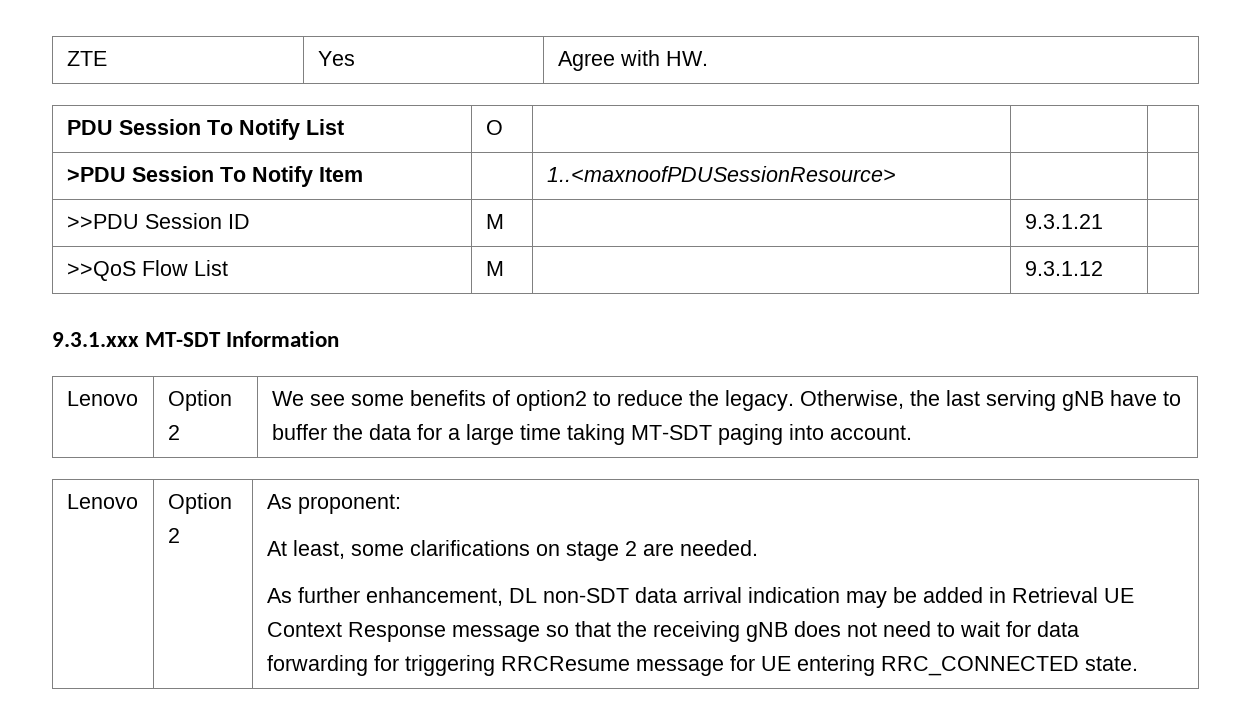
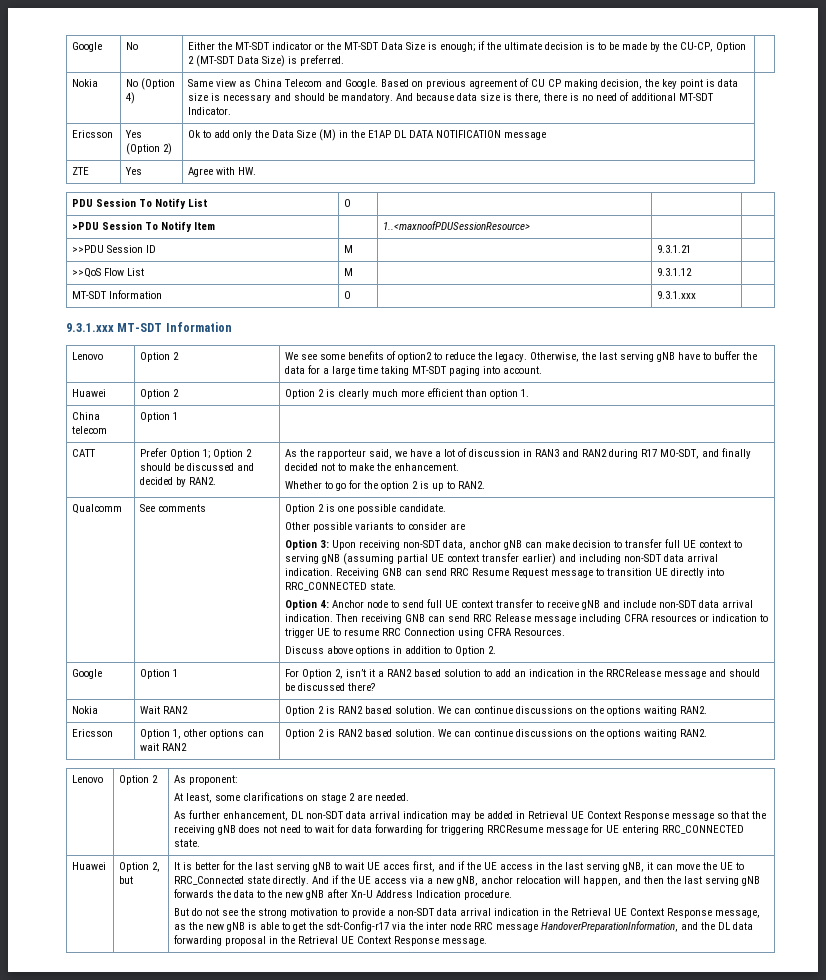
+ Google | No | Either the MT-SDT indicator or the MT-SDT Data Size is enough; if the ultimate decision is to be made by the CU-CP, Option 2 (MT-SDT Data Size) is preferred. |
+ Nokia | No (Option 4) | Same view as China Telecom and Google. Based on previous agreement of CU CP making decision, the key point is data size is necessary and should be mandatory. And because data size is there, there is no need of additional MT-SDT Indicator.
+ Ericsson | Yes (Option 2) | Ok to add only the Data Size (M) in the E1AP DL DATA NOTIFICATION message
+ MT-SDT Information | O | | 9.3.1.xxx |
+ Huawei | Option 2 | Option 2 is clearly much more efficient than option 1.
+ China telecom | Option 1 |
+ CATT | Prefer Option 1; Option 2 should be discussed and decided by RAN2. | As the rapporteur said, we have a lot of discussion in RAN3 and RAN2 during R17 MO-SDT, and finally decided not to make the enhancement.
+ Whether to go for the option 2 is up to RAN2.
+ Qualcomm | See comments | Option 2 is one possible candidate.
+ Other possible variants to consider are
+ Option 3: Upon receiving non-SDT data, anchor gNB can make decision to transfer full UE context to serving gNB (assuming partial UE context transfer earlier) and including non-SDT data arrival indication. Receiving GNB can send RRC Resume Request message to transition UE directly into RRC_CONNECTED state.
+ Option 4: Anchor node to send full UE context transfer to receive gNB and include non-SDT data arrival indication. Then receiving GNB can send RRC Release message including CFRA resources or indication to trigger UE to resume RRC Connection using CFRA Resources.
+ Discuss above options in addition to Option 2.
+ Google | Option 1 | For Option 2, isn’t it a RAN2 based solution to add an indication in the RRCRelease message and should be discussed there?
+ Nokia | Wait RAN2 | Option 2 is RAN2 based solution. We can continue discussions on the options waiting RAN2.
+ Ericsson | Option 1, other options can wait RAN2 | Option 2 is RAN2 based solution. We can continue discussions on the options waiting RAN2.
+ Huawei | Option 2, but | It is better for the last serving gNB to wait UE acces first, and if the UE access in the last serving gNB, it can move the UE to RRC_Connected state directly. And if the UE access via a new gNB, anchor relocation will happen, and then the last serving gNB forwards the data to the new gNB after Xn-U Address Indication procedure.
+ But do not see the strong motivation to provide a non-SDT data arrival indication in the Retrieval UE Context Response message, as the new gNB is able to get the sdt-Config-r17 via the inter node RRC message HandoverPreparationInformation, and the DL data forwarding proposal in the Retrieval UE Context Response message.

